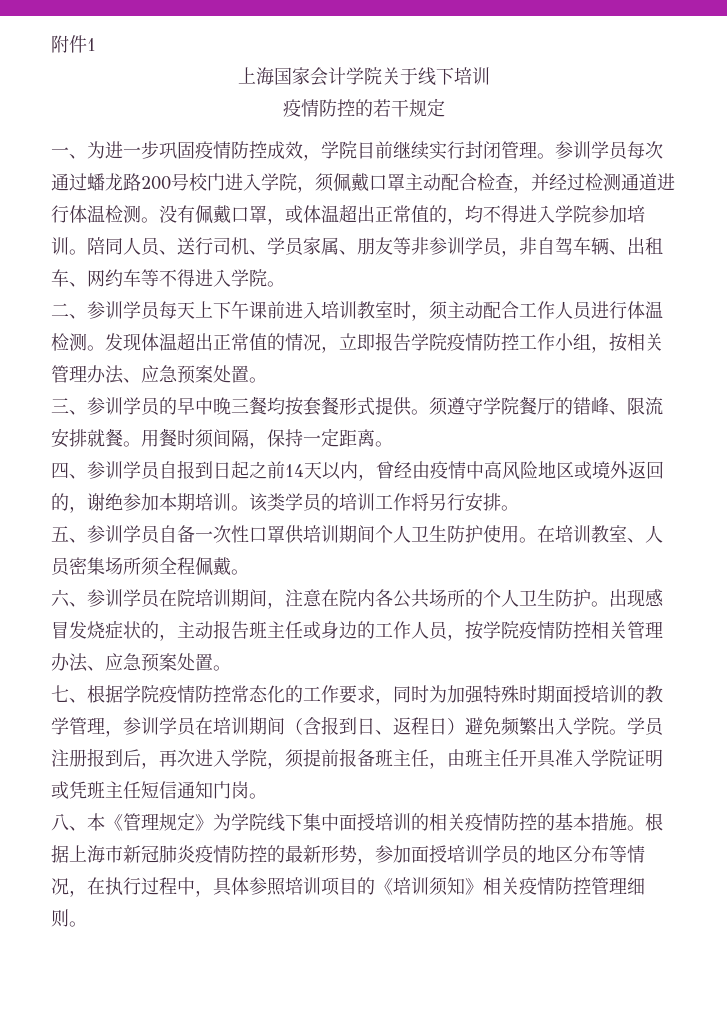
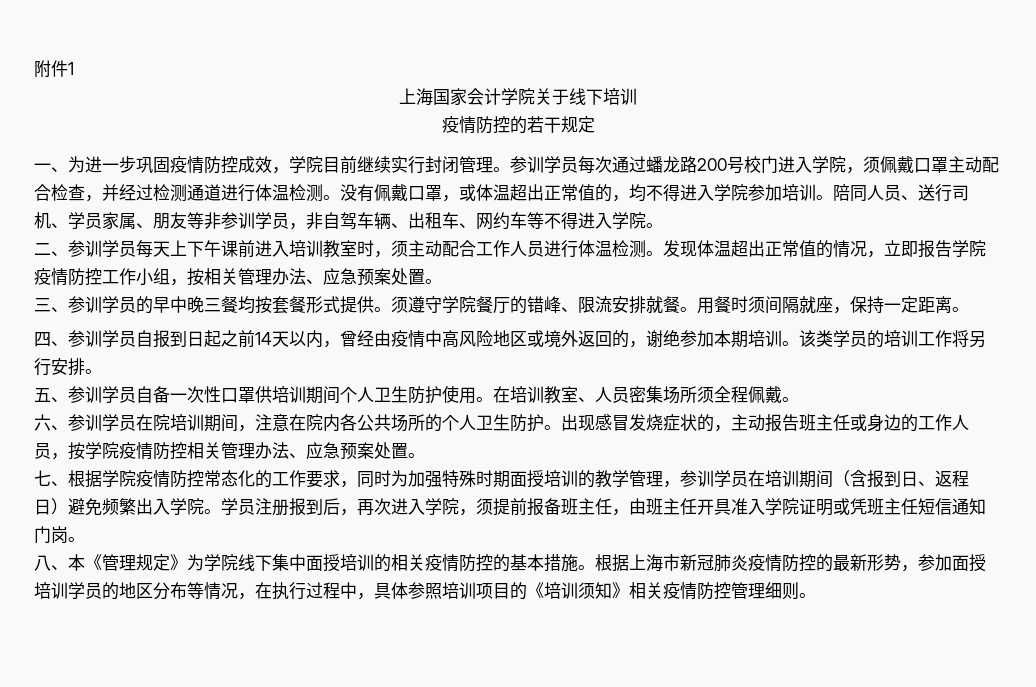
- 用餐时须间隔，保持一定距离。
+ 用餐时须间隔就座，保持一定距离。

